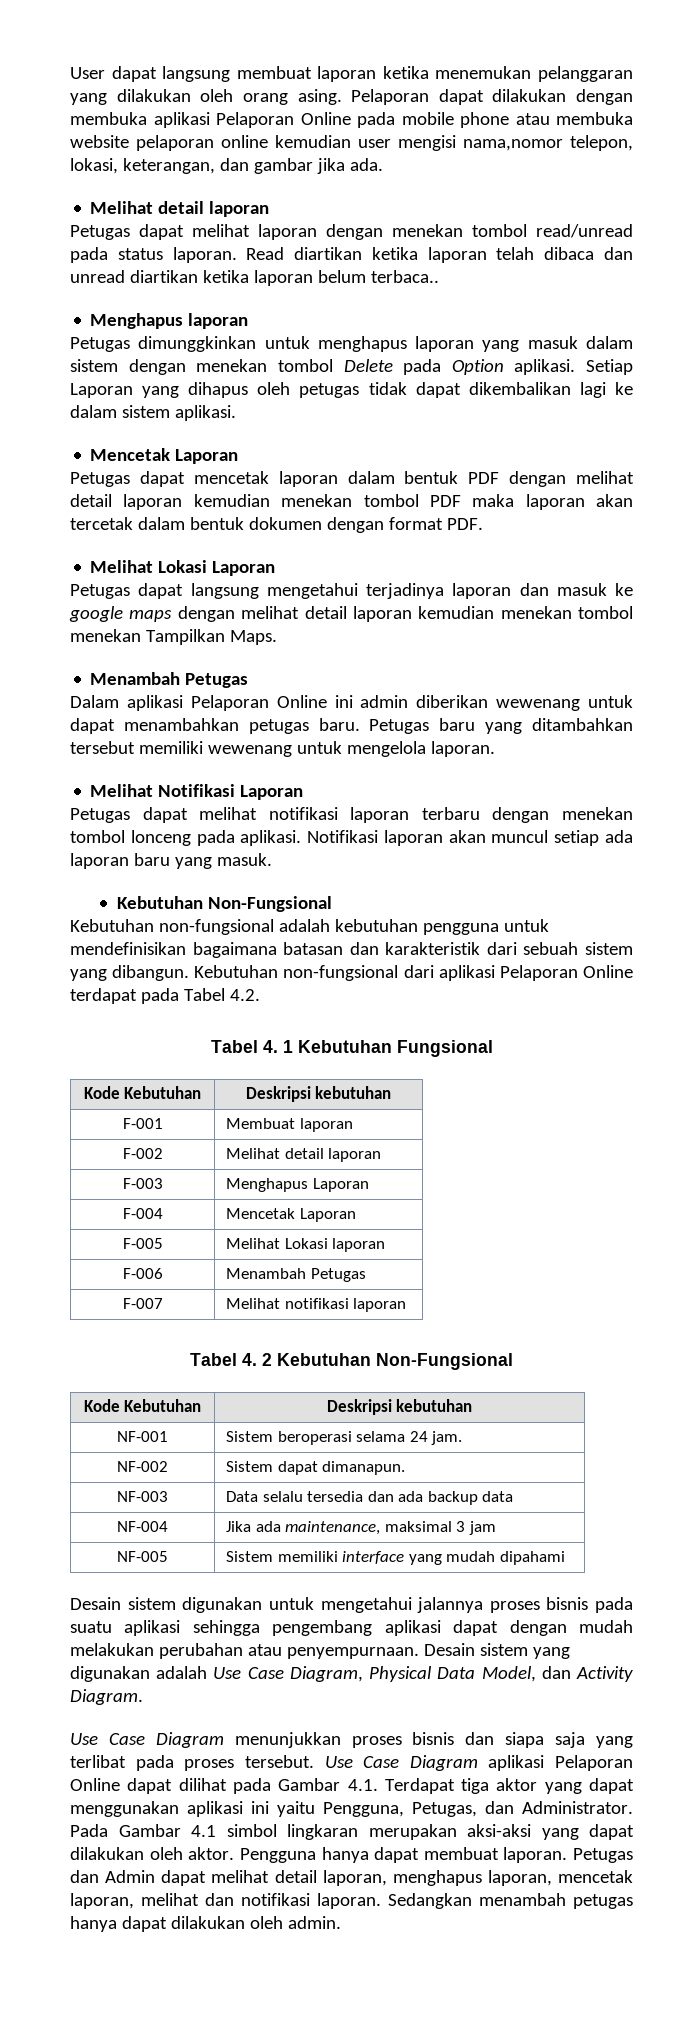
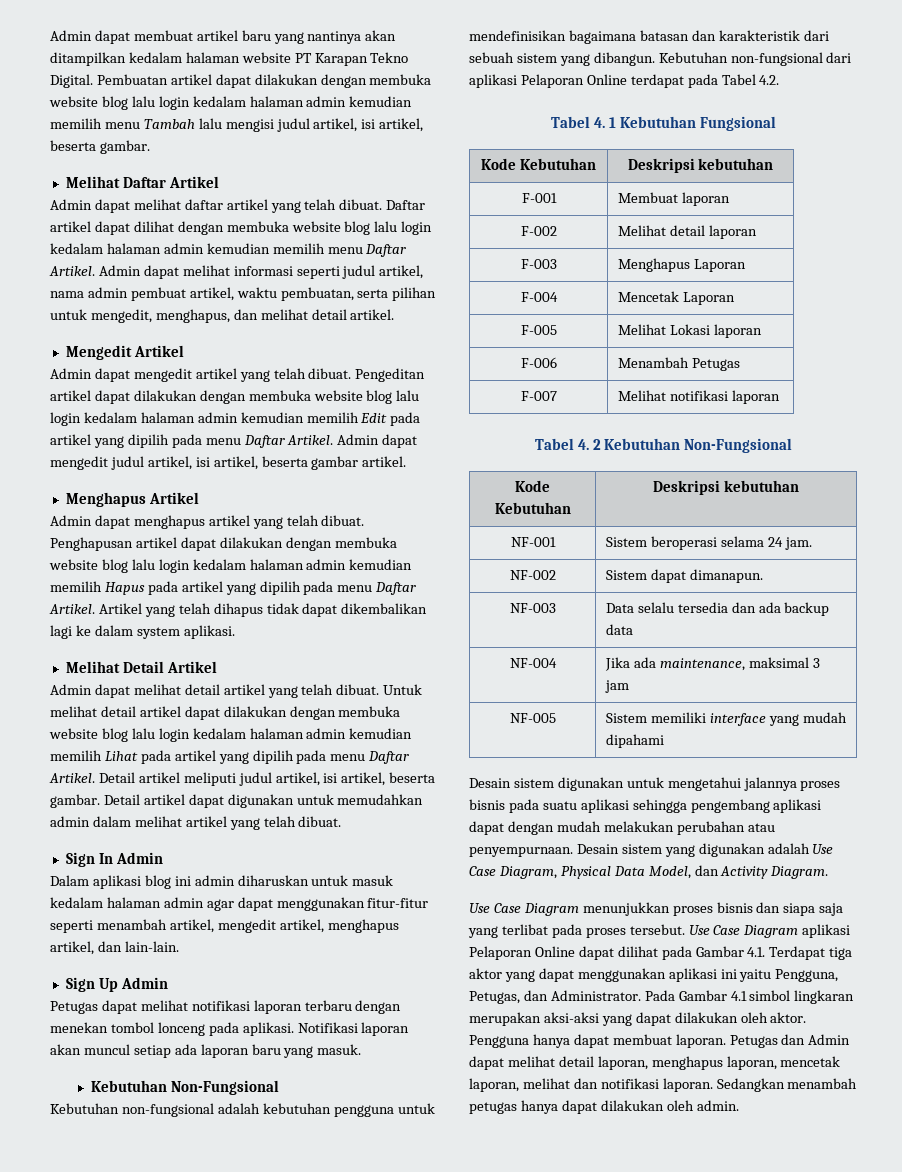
- User dapat langsung membuat laporan ketika menemukan pelanggaran yang dilakukan oleh orang asing. Pelaporan dapat dilakukan dengan membuka aplikasi Pelaporan Online pada mobile phone atau membuka website pelaporan online kemudian user mengisi nama,nomor telepon, lokasi, keterangan, dan gambar jika ada.
- Melihat detail laporan
- Petugas dapat melihat laporan dengan menekan tombol read/unread pada status laporan. Read diartikan ketika laporan telah dibaca dan unread diartikan ketika laporan belum terbaca..
- Menghapus laporan
- Petugas dimunggkinkan untuk menghapus laporan yang masuk dalam sistem dengan menekan tombol Delete pada Option aplikasi. Setiap Laporan yang dihapus oleh petugas tidak dapat dikembalikan lagi ke dalam sistem aplikasi.
- Mencetak Laporan
- Petugas dapat mencetak laporan dalam bentuk PDF dengan melihat detail laporan kemudian menekan tombol PDF maka laporan akan tercetak dalam bentuk dokumen dengan format PDF.
- Melihat Lokasi Laporan
- Petugas dapat langsung mengetahui terjadinya laporan dan masuk ke google maps dengan melihat detail laporan kemudian menekan tombol menekan Tampilkan Maps.
- Menambah Petugas
- Dalam aplikasi Pelaporan Online ini admin diberikan wewenang untuk dapat menambahkan petugas baru. Petugas baru yang ditambahkan tersebut memiliki wewenang untuk mengelola laporan.
- Melihat Notifikasi Laporan
+ Admin dapat membuat artikel baru yang nantinya akan ditampilkan kedalam halaman website PT Karapan Tekno Digital. Pembuatan artikel dapat dilakukan dengan membuka website blog lalu login kedalam halaman admin kemudian memilih menu Tambah lalu mengisi judul artikel, isi artikel, beserta gambar.
+ Melihat Daftar Artikel
+ Admin dapat melihat daftar artikel yang telah dibuat. Daftar artikel dapat dilihat dengan membuka website blog lalu login kedalam halaman admin kemudian memilih menu Daftar Artikel. Admin dapat melihat informasi seperti judul artikel, nama admin pembuat artikel, waktu pembuatan, serta pilihan untuk mengedit, menghapus, dan melihat detail artikel.
+ Mengedit Artikel
+ Admin dapat mengedit artikel yang telah dibuat. Pengeditan artikel dapat dilakukan dengan membuka website blog lalu login kedalam halaman admin kemudian memilih Edit pada artikel yang dipilih pada menu Daftar Artikel. Admin dapat mengedit judul artikel, isi artikel, beserta gambar artikel.
+ Menghapus Artikel
+ Admin dapat menghapus artikel yang telah dibuat. Penghapusan artikel dapat dilakukan dengan membuka website blog lalu login kedalam halaman admin kemudian memilih Hapus pada artikel yang dipilih pada menu Daftar Artikel. Artikel yang telah dihapus tidak dapat dikembalikan lagi ke dalam system aplikasi.
+ Melihat Detail Artikel
+ Admin dapat melihat detail artikel yang telah dibuat. Untuk melihat detail artikel dapat dilakukan dengan membuka website blog lalu login kedalam halaman admin kemudian memilih Lihat pada artikel yang dipilih pada menu Daftar Artikel. Detail artikel meliputi judul artikel, isi artikel, beserta gambar. Detail artikel dapat digunakan untuk memudahkan admin dalam melihat artikel yang telah dibuat.
+ Sign In Admin
+ Dalam aplikasi blog ini admin diharuskan untuk masuk kedalam halaman admin agar dapat menggunakan fitur-fitur seperti menambah artikel, mengedit artikel, menghapus artikel, dan lain-lain.
+ Sign Up Admin

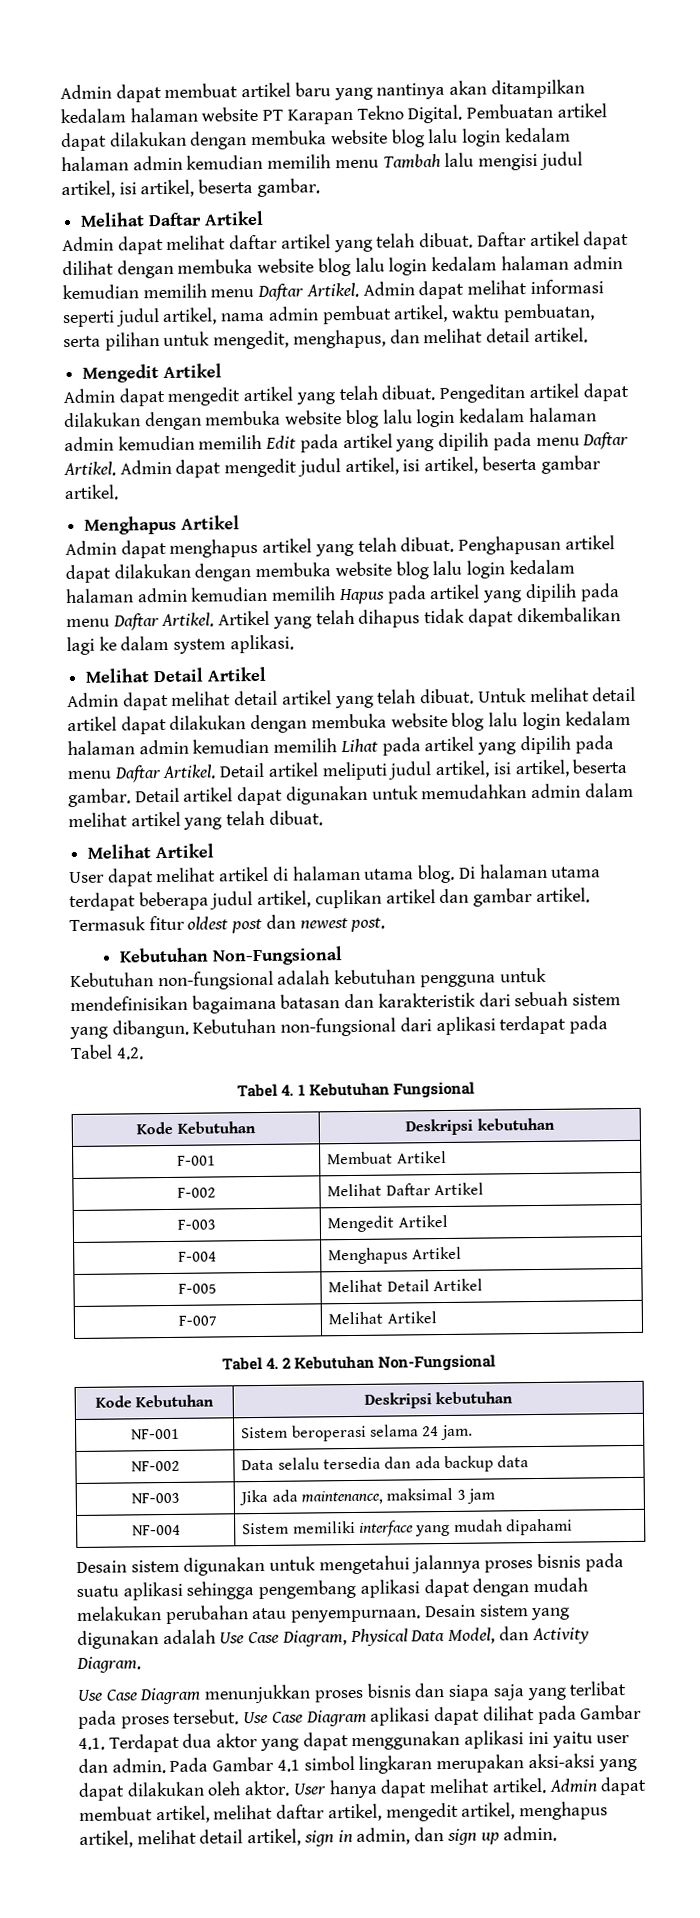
  Detail artikel dapat digunakan untuk memudahkan admin dalam melihat artikel yang telah dibuat.
- Sign In Admin
- Dalam aplikasi blog ini admin diharuskan untuk masuk kedalam halaman admin agar dapat menggunakan fitur-fitur seperti menambah artikel, mengedit artikel, menghapus artikel, dan lain-lain.
- Sign Up Admin
- Petugas dapat melihat notifikasi laporan terbaru dengan menekan tombol lonceng pada aplikasi. Notifikasi laporan akan muncul setiap ada laporan baru yang masuk.
+ Melihat Artikel
+ User dapat melihat artikel di halaman utama blog. Di halaman utama terdapat beberapa judul artikel, cuplikan artikel dan gambar artikel. Termasuk fitur oldest post dan newest post.
- Kebutuhan non-fungsional dari aplikasi Pelaporan Online terdapat pada Tabel 4.2.
+ Kebutuhan non-fungsional dari aplikasi terdapat pada Tabel 4.2.
- F-001 | Membuat laporan
+ F-001 | Membuat Artikel
- F-002 | Melihat detail laporan
+ F-002 | Melihat Daftar Artikel
- F-003 | Menghapus Laporan
+ F-003 | Mengedit Artikel
- F-004 | Mencetak Laporan
+ F-004 | Menghapus Artikel
- F-005 | Melihat Lokasi laporan
- F-006 | Menambah Petugas
+ F-005 | Melihat Detail Artikel
- F-007 | Melihat notifikasi laporan
+ F-007 | Melihat Artikel
- NF-002 | Sistem dapat dimanapun.
- NF-003 | Data selalu tersedia dan ada backup data
+ NF-002 | Data selalu tersedia dan ada backup data
- NF-004 | Jika ada maintenance, maksimal 3 jam
+ NF-003 | Jika ada maintenance, maksimal 3 jam
- NF-005 | Sistem memiliki interface yang mudah dipahami
+ NF-004 | Sistem memiliki interface yang mudah dipahami
- Use Case Diagram aplikasi Pelaporan Online dapat dilihat pada Gambar 4.1. Terdapat tiga aktor yang dapat menggunakan aplikasi ini yaitu Pengguna, Petugas, dan Administrator.
+ Use Case Diagram aplikasi dapat dilihat pada Gambar 4.1. Terdapat dua aktor yang dapat menggunakan aplikasi ini yaitu user dan admin.
- Pengguna hanya dapat membuat laporan. Petugas dan Admin dapat melihat detail laporan, menghapus laporan, mencetak laporan, melihat dan notifikasi laporan. Sedangkan menambah petugas hanya dapat dilakukan oleh admin.
+ User hanya dapat melihat artikel. Admin dapat membuat artikel, melihat daftar artikel, mengedit artikel, menghapus artikel, melihat detail artikel, sign in admin, dan sign up admin.

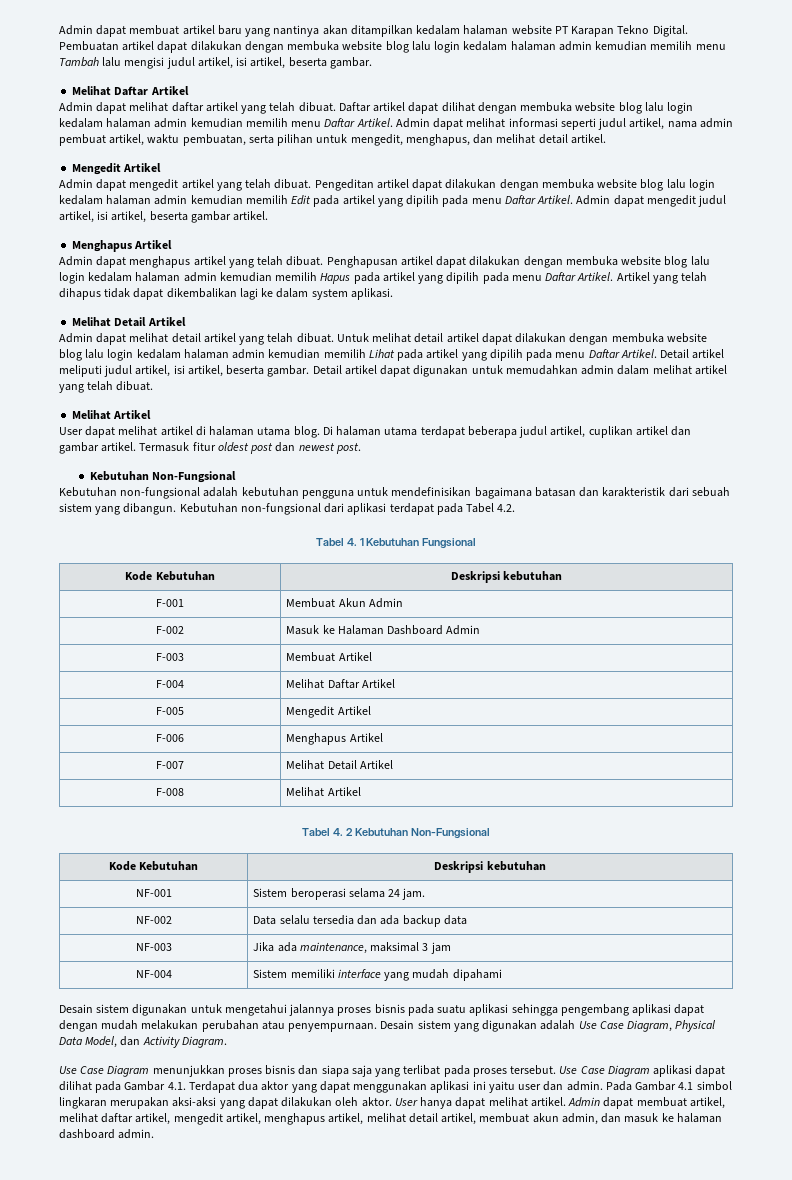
- F-001 | Membuat Artikel
+ F-001 | Membuat Akun Admin
+ F-002 | Masuk ke Halaman Dashboard Admin
+ F-003 | Membuat Artikel
- F-002 | Melihat Daftar Artikel
- F-003 | Mengedit Artikel
- F-004 | Menghapus Artikel
- F-005 | Melihat Detail Artikel
- F-007 | Melihat Artikel
+ F-004 | Melihat Daftar Artikel
+ F-005 | Mengedit Artikel
+ F-006 | Menghapus Artikel
+ F-007 | Melihat Detail Artikel
+ F-008 | Melihat Artikel
- Admin dapat membuat artikel, melihat daftar artikel, mengedit artikel, menghapus artikel, melihat detail artikel, sign in admin, dan sign up admin.
+ Admin dapat membuat artikel, melihat daftar artikel, mengedit artikel, menghapus artikel, melihat detail artikel, membuat akun admin, dan masuk ke halaman dashboard admin.

